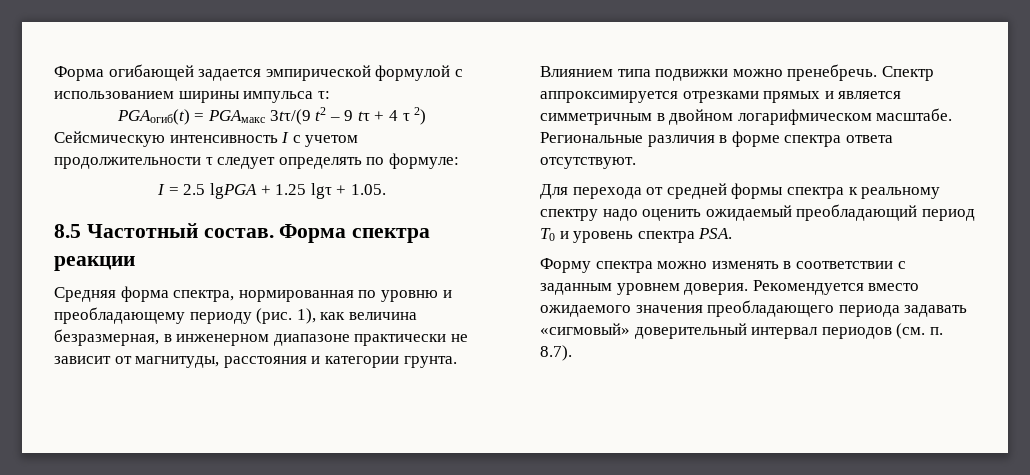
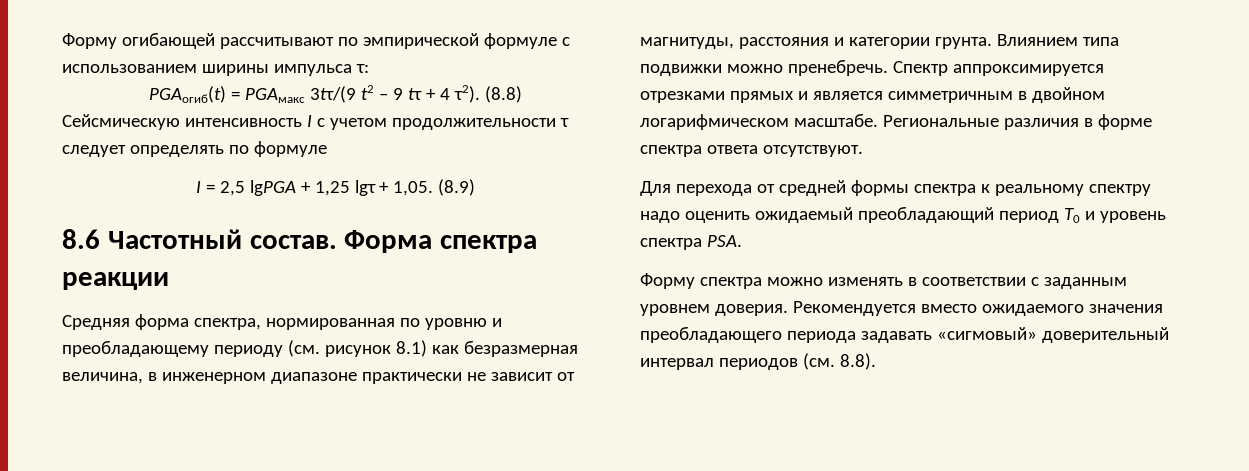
- Форма огибающей задается эмпирической формулой с использованием ширины импульса τ:
+ Форму огибающей рассчитывают по эмпирической формуле с использованием ширины импульса τ:
- PGAогиб(t) = PGAмакс 3tτ/(9 t2 – 9 tτ + 4 τ 2)
+ PGAогиб(t) = PGAмакс 3tτ/(9 t2 – 9 tτ + 4 τ2). (8.8)
- Сейсмическую интенсивность I с учетом продолжительности τ следует определять по формуле:
+ Сейсмическую интенсивность I с учетом продолжительности τ следует определять по формуле
- I = 2.5 lgPGA + 1.25 lgτ + 1.05.
- 8.5 Частотный состав.
+ I = 2,5 lgPGA + 1,25 lgτ + 1,05. (8.9)
+ 8.6 Частотный состав.
- Средняя форма спектра, нормированная по уровню и преобладающему периоду (рис. 1), как величина безразмерная, в инженерном диапазоне практически не зависит от магнитуды, расстояния и категории грунта.
+ Средняя форма спектра, нормированная по уровню и преобладающему периоду (см. рисунок 8.1) как безразмерная величина, в инженерном диапазоне практически не зависит от магнитуды, расстояния и категории грунта.
- Рекомендуется вместо ожидаемого значения преобладающего периода задавать «сигмовый» доверительный интервал периодов (см. п. 8.7).
+ Рекомендуется вместо ожидаемого значения преобладающего периода задавать «сигмовый» доверительный интервал периодов (см. 8.8).

